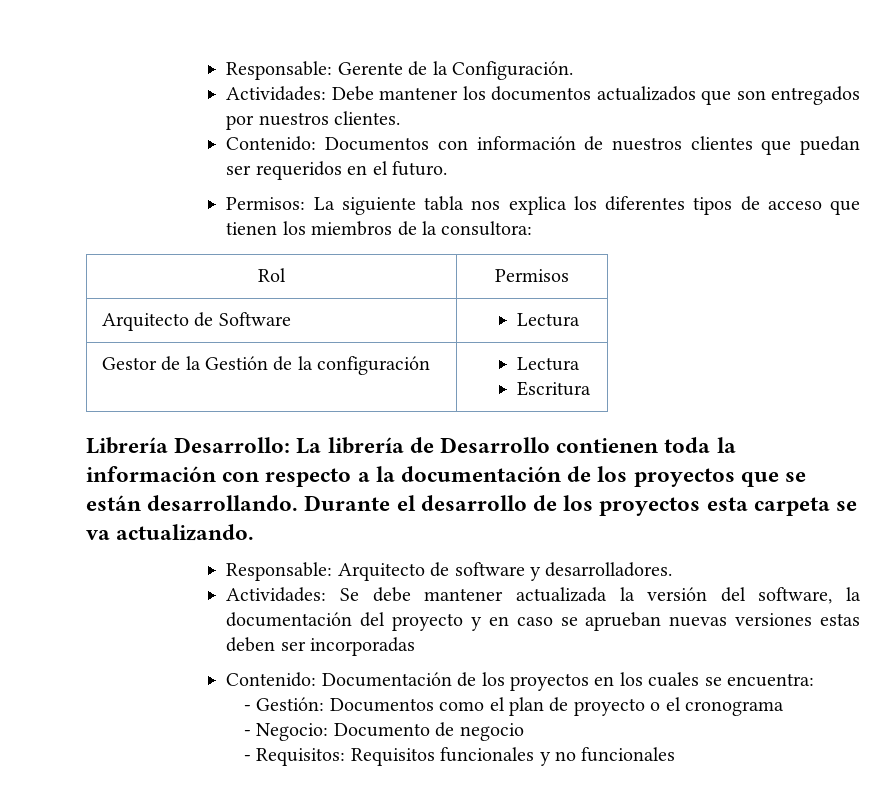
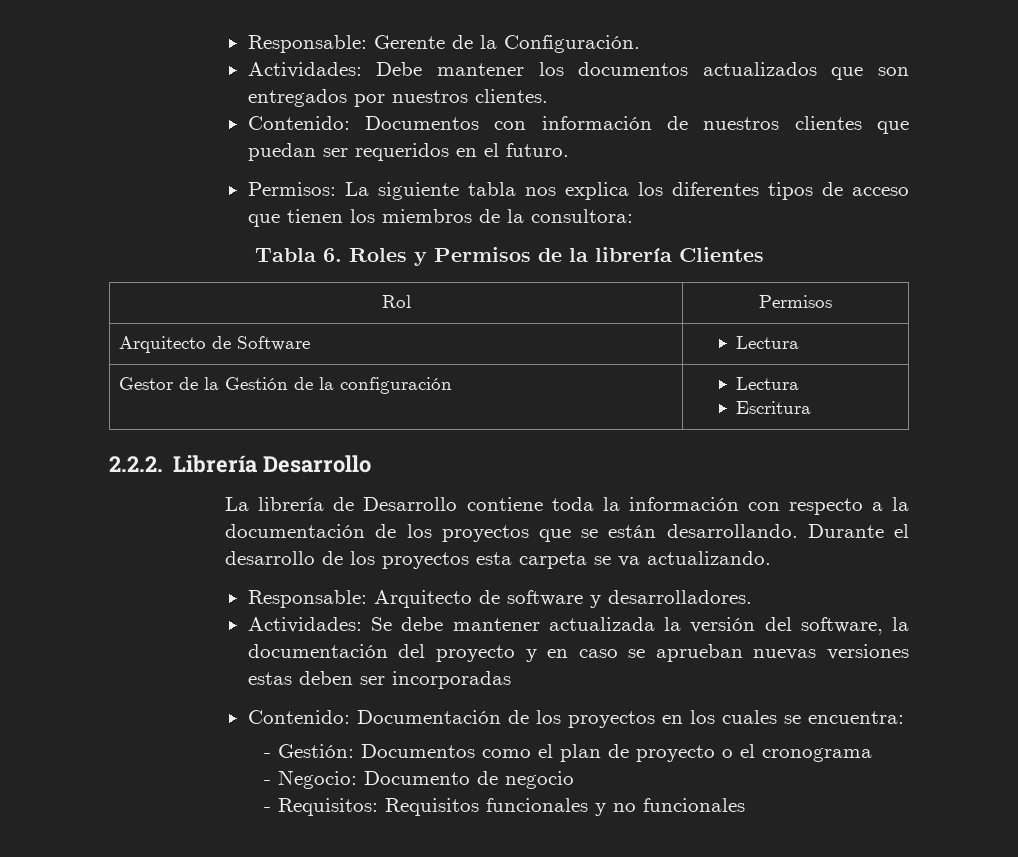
+ Tabla 6. Roles y Permisos de la librería Clientes
- Librería Desarrollo: La librería de Desarrollo contienen toda la información con respecto a la documentación de los proyectos que se están desarrollando.
+ 2.2.2. Librería Desarrollo
+ La librería de Desarrollo contiene toda la información con respecto a la documentación de los proyectos que se están desarrollando.

